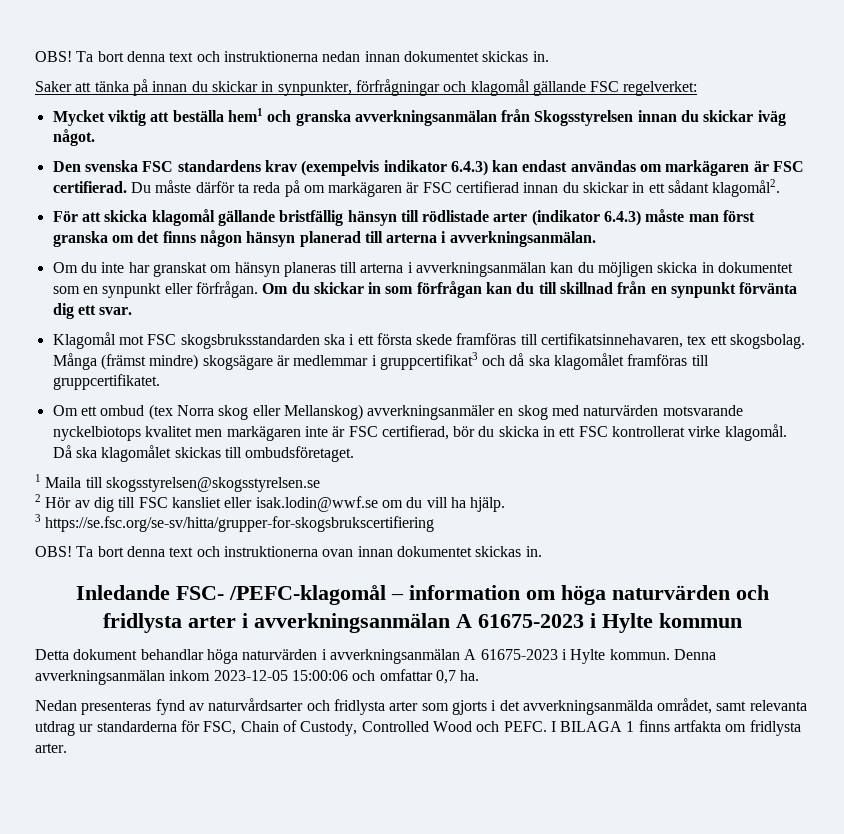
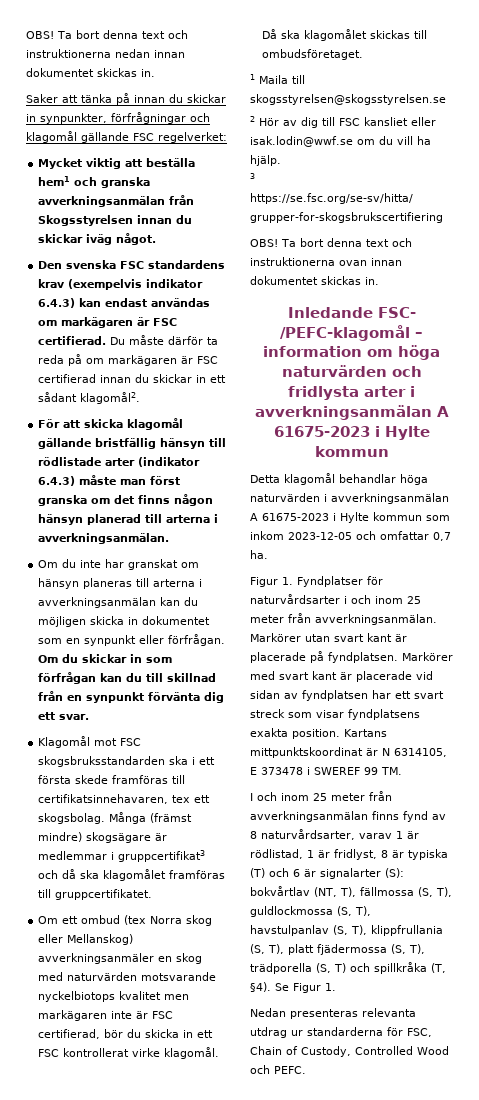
- Detta dokument behandlar höga naturvärden i avverkningsanmälan A 61675-2023 i Hylte kommun. Denna avverkningsanmälan inkom 2023-12-05 15:00:06 och omfattar 0,7 ha.
+ Detta klagomål behandlar höga naturvärden i avverkningsanmälan A 61675-2023 i Hylte kommun som inkom 2023-12-05 och omfattar 0,7 ha.
- Nedan presenteras fynd av naturvårdsarter och fridlysta arter som gjorts i det avverkningsanmälda området, samt relevanta utdrag ur standarderna för FSC, Chain of Custody, Controlled Wood och PEFC. I BILAGA 1 finns artfakta om fridlysta arter.
+ Figur 1. Fyndplatser för naturvårdsarter i och inom 25 meter från avverkningsanmälan. Markörer utan svart kant är placerade på fyndplatsen. Markörer med svart kant är placerade vid sidan av fyndplatsen har ett svart streck som visar fyndplatsens exakta position. Kartans mittpunktskoordinat är N 6314105, E 373478 i SWEREF 99 TM.
+ I och inom 25 meter från avverkningsanmälan finns fynd av 8 naturvårdsarter, varav 1 är rödlistad, 1 är fridlyst, 8 är typiska (T) och 6 är signalarter (S): bokvårtlav (NT, T), fällmossa (S, T), guldlockmossa (S, T), havstulpanlav (S, T), klippfrullania (S, T), platt fjädermossa (S, T), trädporella (S, T) och spillkråka (T, §4). Se Figur 1.
+ Nedan presenteras relevanta utdrag ur standarderna för FSC, Chain of Custody, Controlled Wood och PEFC.

